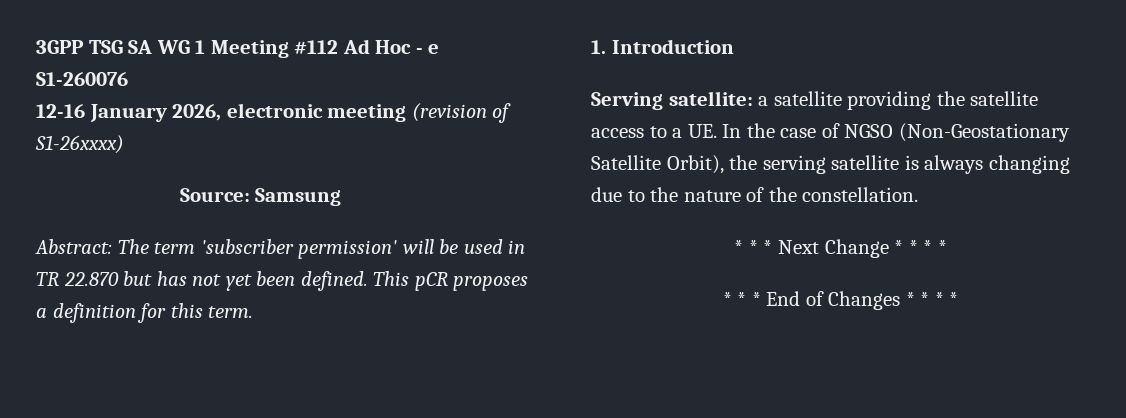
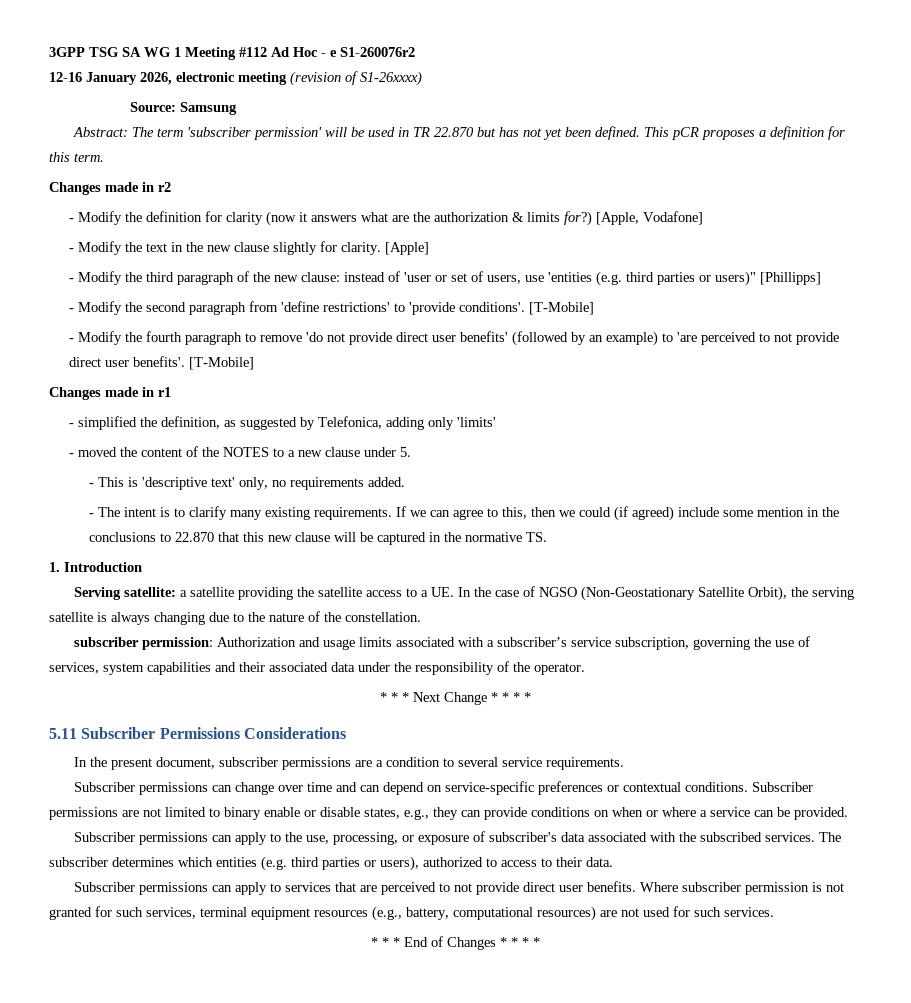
- 3GPP TSG SA WG 1 Meeting #112 Ad Hoc - e S1-260076
+ 3GPP TSG SA WG 1 Meeting #112 Ad Hoc - e S1-260076r2
+ Changes made in r2
+ - Modify the definition for clarity (now it answers what are the authorization & limits for?) [Apple, Vodafone]
+ - Modify the text in the new clause slightly for clarity. [Apple]
+ - Modify the third paragraph of the new clause: instead of 'user or set of users, use 'entities (e.g. third parties or users)" [Phillipps]
+ - Modify the second paragraph from 'define restrictions' to 'provide conditions'. [T-Mobile]
+ - Modify the fourth paragraph to remove 'do not provide direct user benefits' (followed by an example) to 'are perceived to not provide direct user benefits'. [T-Mobile]
+ Changes made in r1
+ - simplified the definition, as suggested by Telefonica, adding only 'limits'
+ - moved the content of the NOTES to a new clause under 5.
+ - This is 'descriptive text' only, no requirements added.
+ - The intent is to clarify many existing requirements. If we can agree to this, then we could (if agreed) include some mention in the conclusions to 22.870 that this new clause will be captured in the normative TS.
+ subscriber permission: Authorization and usage limits associated with a subscriber’s service subscription, governing the use of services, system capabilities and their associated data under the responsibility of the operator.
+ 5.11 Subscriber Permissions Considerations
+ In the present document, subscriber permissions are a condition to several service requirements.
+ Subscriber permissions can change over time and can depend on service-specific preferences or contextual conditions. Subscriber permissions are not limited to binary enable or disable states, e.g., they can provide conditions on when or where a service can be provided.
+ Subscriber permissions can apply to the use, processing, or exposure of subscriber's data associated with the subscribed services. The subscriber determines which entities (e.g. third parties or users), authorized to access to their data.
+ Subscriber permissions can apply to services that are perceived to not provide direct user benefits. Where subscriber permission is not granted for such services, terminal equipment resources (e.g., battery, computational resources) are not used for such services.

